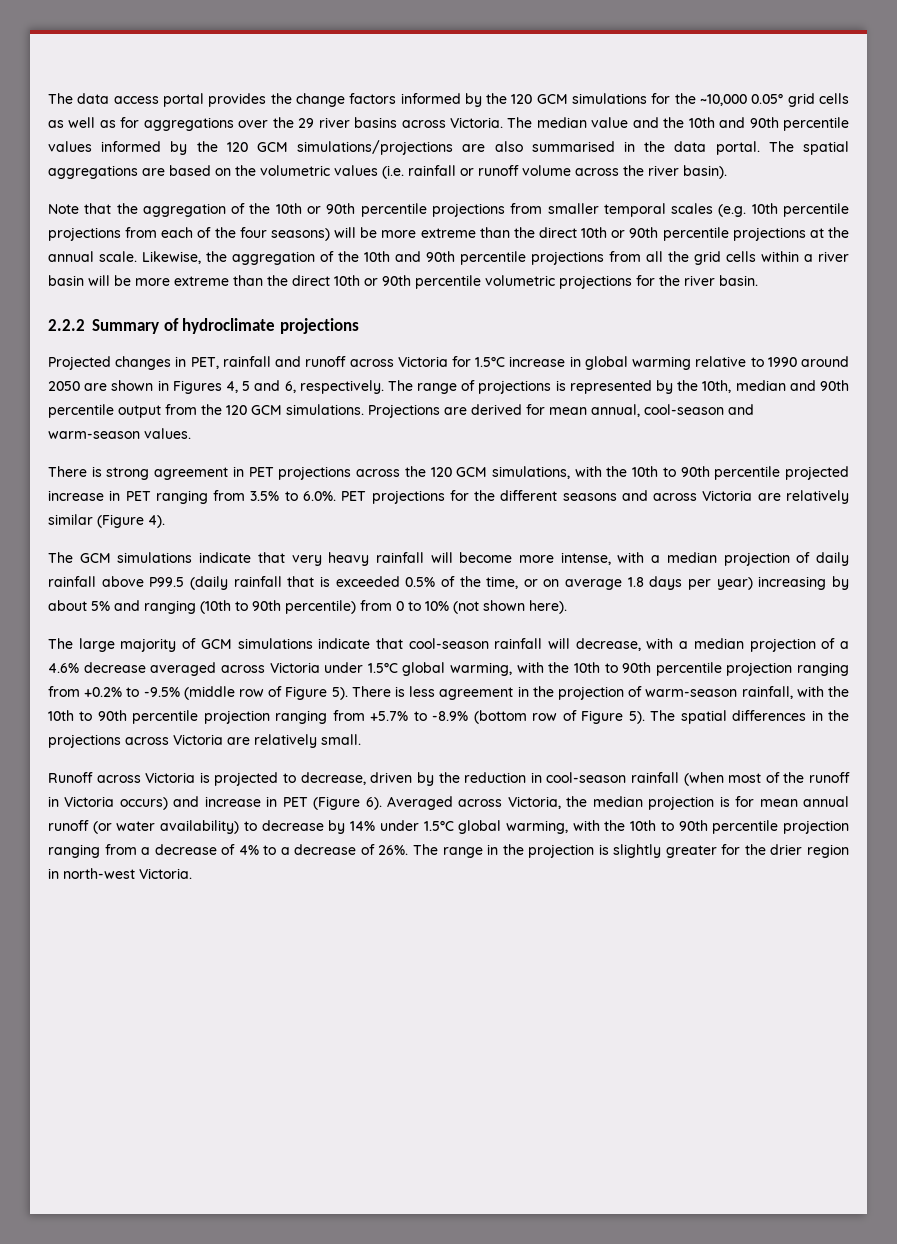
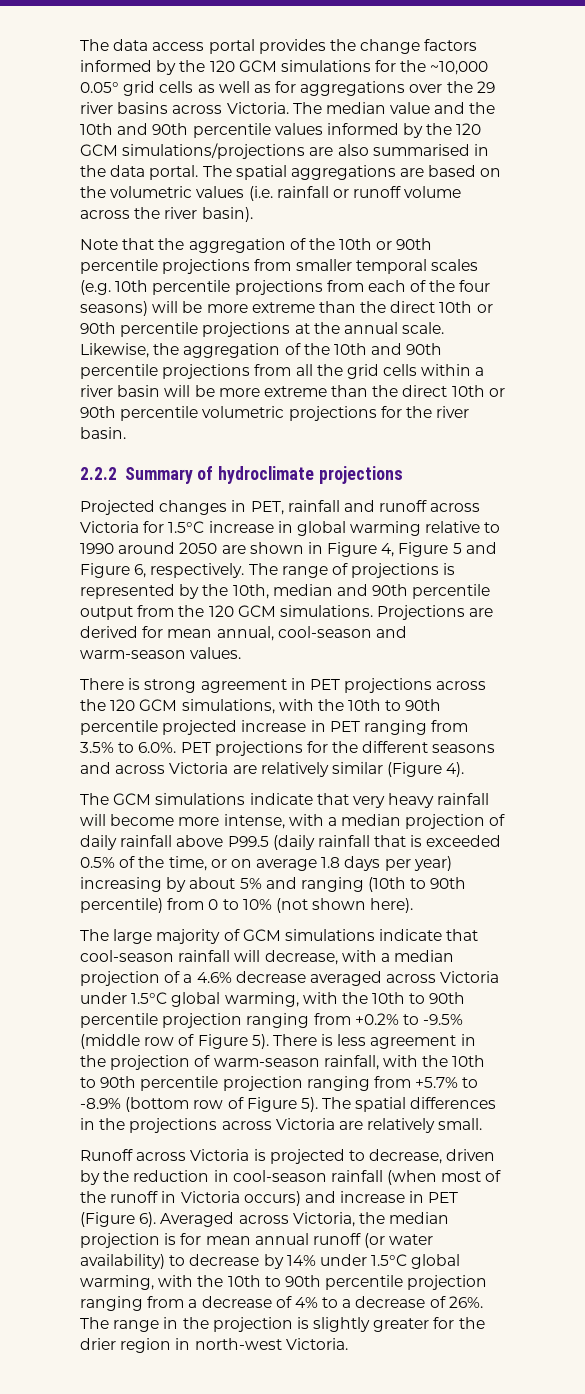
- Projected changes in PET, rainfall and runoff across Victoria for 1.5°C increase in global warming relative to 1990 around 2050 are shown in Figures 4, 5 and 6, respectively.
+ Projected changes in PET, rainfall and runoff across Victoria for 1.5°C increase in global warming relative to 1990 around 2050 are shown in Figure 4, Figure 5 and Figure 6, respectively.

